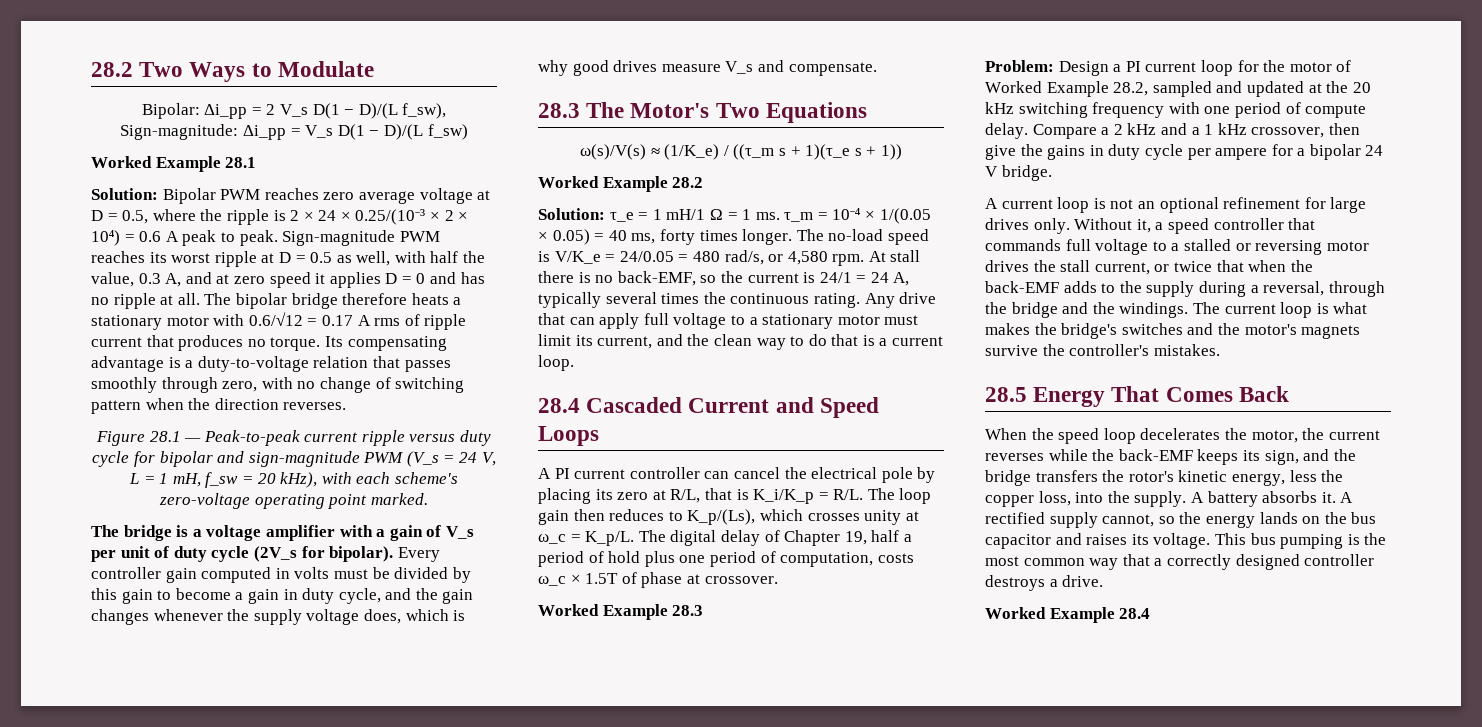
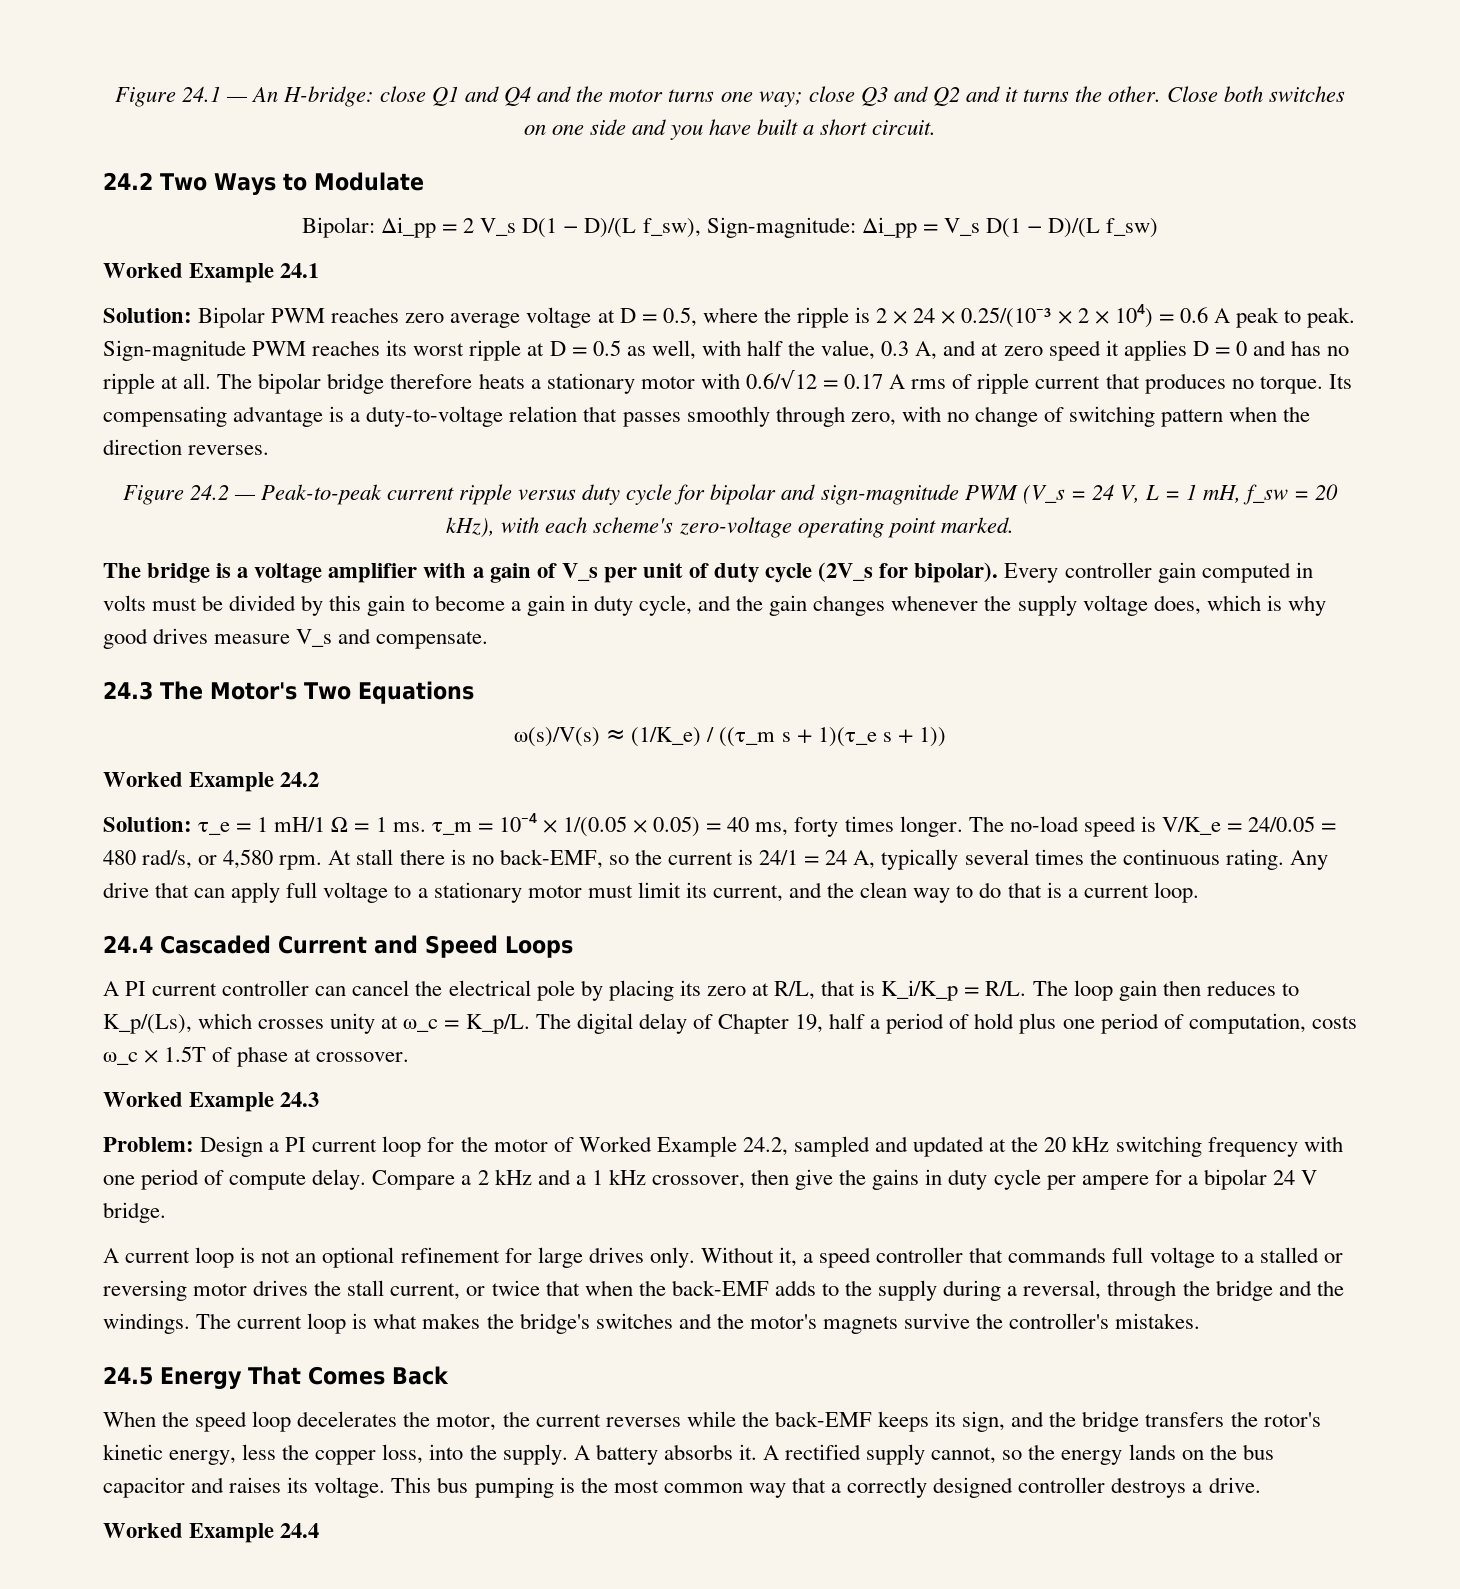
- 28.2 Two Ways to Modulate
+ Figure 24.1 — An H-bridge: close Q1 and Q4 and the motor turns one way; close Q3 and Q2 and it turns the other. Close both switches on one side and you have built a short circuit.
+ 24.2 Two Ways to Modulate
- Worked Example 28.1
+ Worked Example 24.1
- Figure 28.1 — Peak-to-peak current ripple versus duty cycle for bipolar and sign-magnitude PWM (V_s = 24 V, L = 1 mH, f_sw = 20 kHz), with each scheme's zero-voltage operating point marked.
+ Figure 24.2 — Peak-to-peak current ripple versus duty cycle for bipolar and sign-magnitude PWM (V_s = 24 V, L = 1 mH, f_sw = 20 kHz), with each scheme's zero-voltage operating point marked.
- 28.3 The Motor's Two Equations
+ 24.3 The Motor's Two Equations
- Worked Example 28.2
+ Worked Example 24.2
- 28.4 Cascaded Current and Speed Loops
+ 24.4 Cascaded Current and Speed Loops
- Worked Example 28.3
+ Worked Example 24.3
- Problem: Design a PI current loop for the motor of Worked Example 28.2, sampled and updated at the 20 kHz switching frequency with one period of compute delay.
+ Problem: Design a PI current loop for the motor of Worked Example 24.2, sampled and updated at the 20 kHz switching frequency with one period of compute delay.
- 28.5 Energy That Comes Back
+ 24.5 Energy That Comes Back
- Worked Example 28.4
+ Worked Example 24.4

